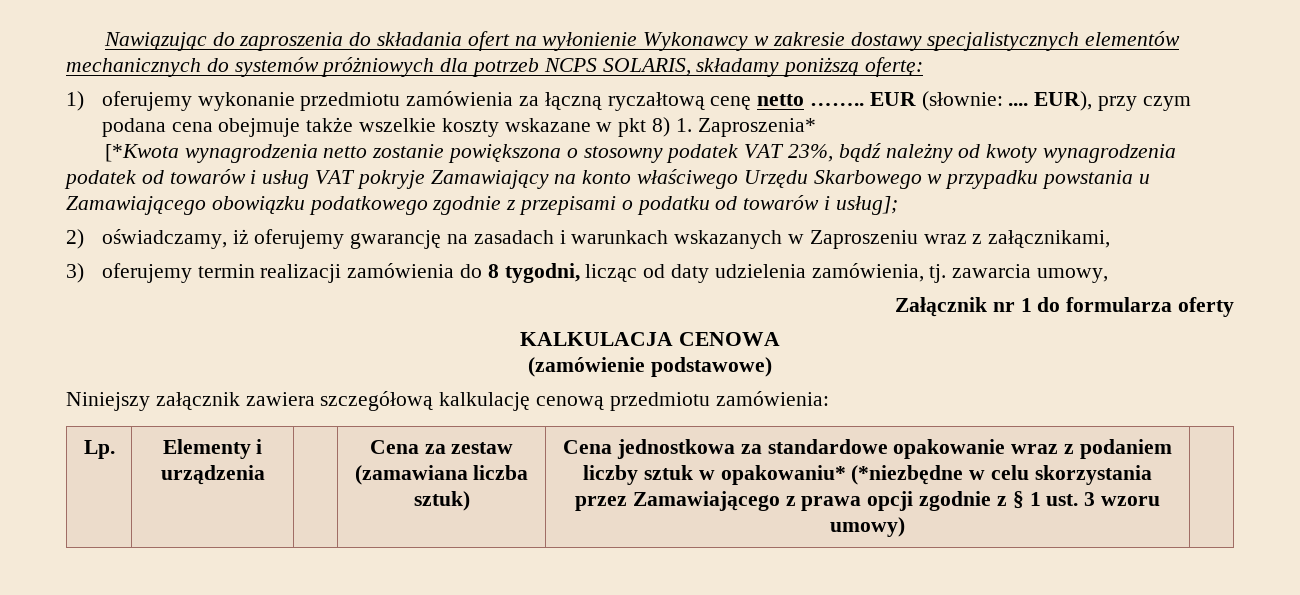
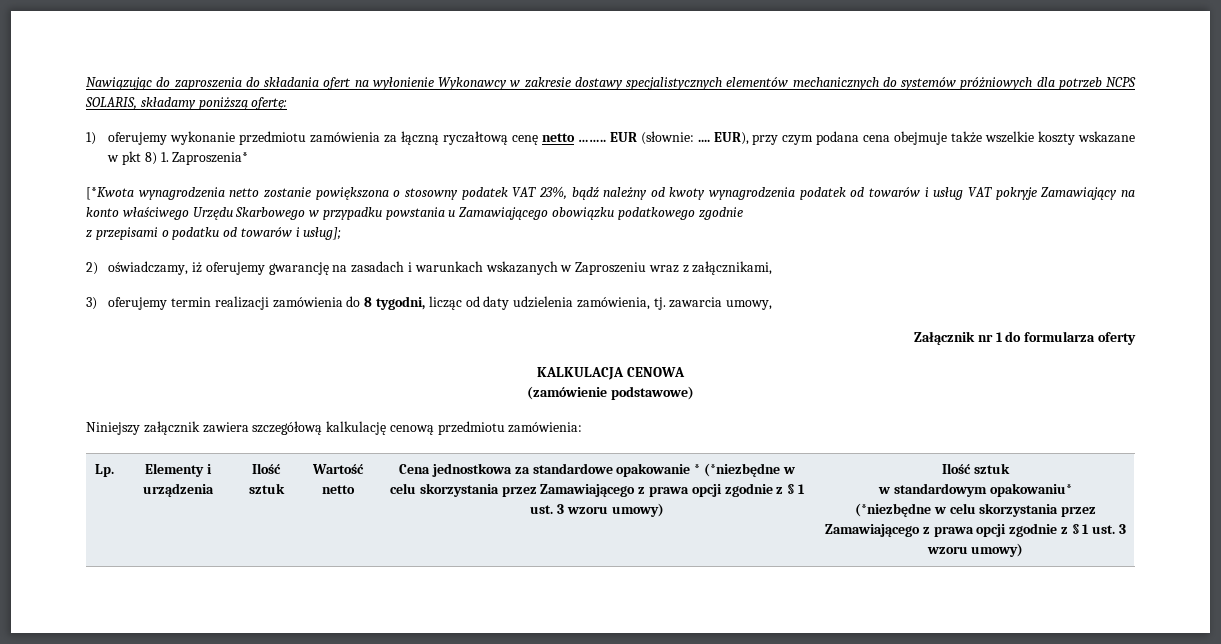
- [*Kwota wynagrodzenia netto zostanie powiększona o stosowny podatek VAT 23%, bądź należny od kwoty wynagrodzenia podatek od towarów i usług VAT pokryje Zamawiający na konto właściwego Urzędu Skarbowego w przypadku powstania u Zamawiającego obowiązku podatkowego zgodnie z przepisami o podatku od towarów i usług];
+ [*Kwota wynagrodzenia netto zostanie powiększona o stosowny podatek VAT 23%, bądź należny od kwoty wynagrodzenia podatek od towarów i usług VAT pokryje Zamawiający na konto właściwego Urzędu Skarbowego w przypadku powstania u Zamawiającego obowiązku podatkowego zgodnie
+ z przepisami o podatku od towarów i usług];
- Cena za zestaw (zamawiana liczba sztuk)
+ Ilość sztuk | Wartość netto
- Cena jednostkowa za standardowe opakowanie wraz z podaniem liczby sztuk w opakowaniu* (*niezbędne w celu skorzystania przez Zamawiającego z prawa opcji zgodnie z § 1 ust. 3 wzoru umowy)
+ Cena jednostkowa za standardowe opakowanie * (*niezbędne w celu skorzystania przez Zamawiającego z prawa opcji zgodnie z § 1 ust. 3 wzoru umowy) | Ilość sztuk
+ w standardowym opakowaniu*
+ (*niezbędne w celu skorzystania przez Zamawiającego z prawa opcji zgodnie z § 1 ust. 3 wzoru umowy)

